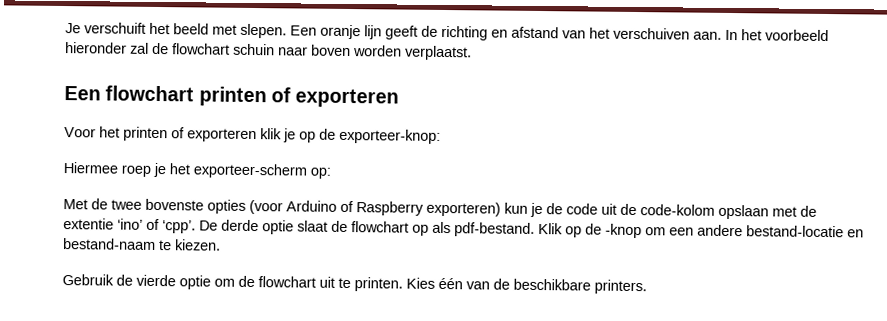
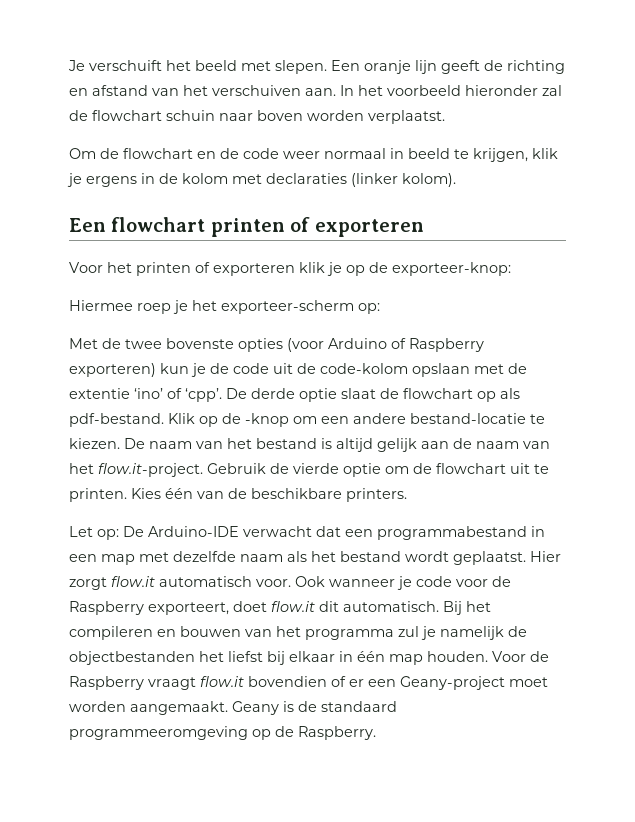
+ Om de flowchart en de code weer normaal in beeld te krijgen, klik je ergens in de kolom met declaraties (linker kolom).
- Klik op de -knop om een andere bestand-locatie en bestand-naam te kiezen.
- Gebruik de vierde optie om de flowchart uit te printen.
+ Klik op de -knop om een andere bestand-locatie te kiezen. De naam van het bestand is altijd gelijk aan de naam van het flow.it-project. Gebruik de vierde optie om de flowchart uit te printen.
+ Let op: De Arduino-IDE verwacht dat een programmabestand in een map met dezelfde naam als het bestand wordt geplaatst. Hier zorgt flow.it automatisch voor. Ook wanneer je code voor de Raspberry exporteert, doet flow.it dit automatisch. Bij het compileren en bouwen van het programma zul je namelijk de objectbestanden het liefst bij elkaar in één map houden. Voor de Raspberry vraagt flow.it bovendien of er een Geany-project moet worden aangemaakt. Geany is de standaard programmeeromgeving op de Raspberry.

